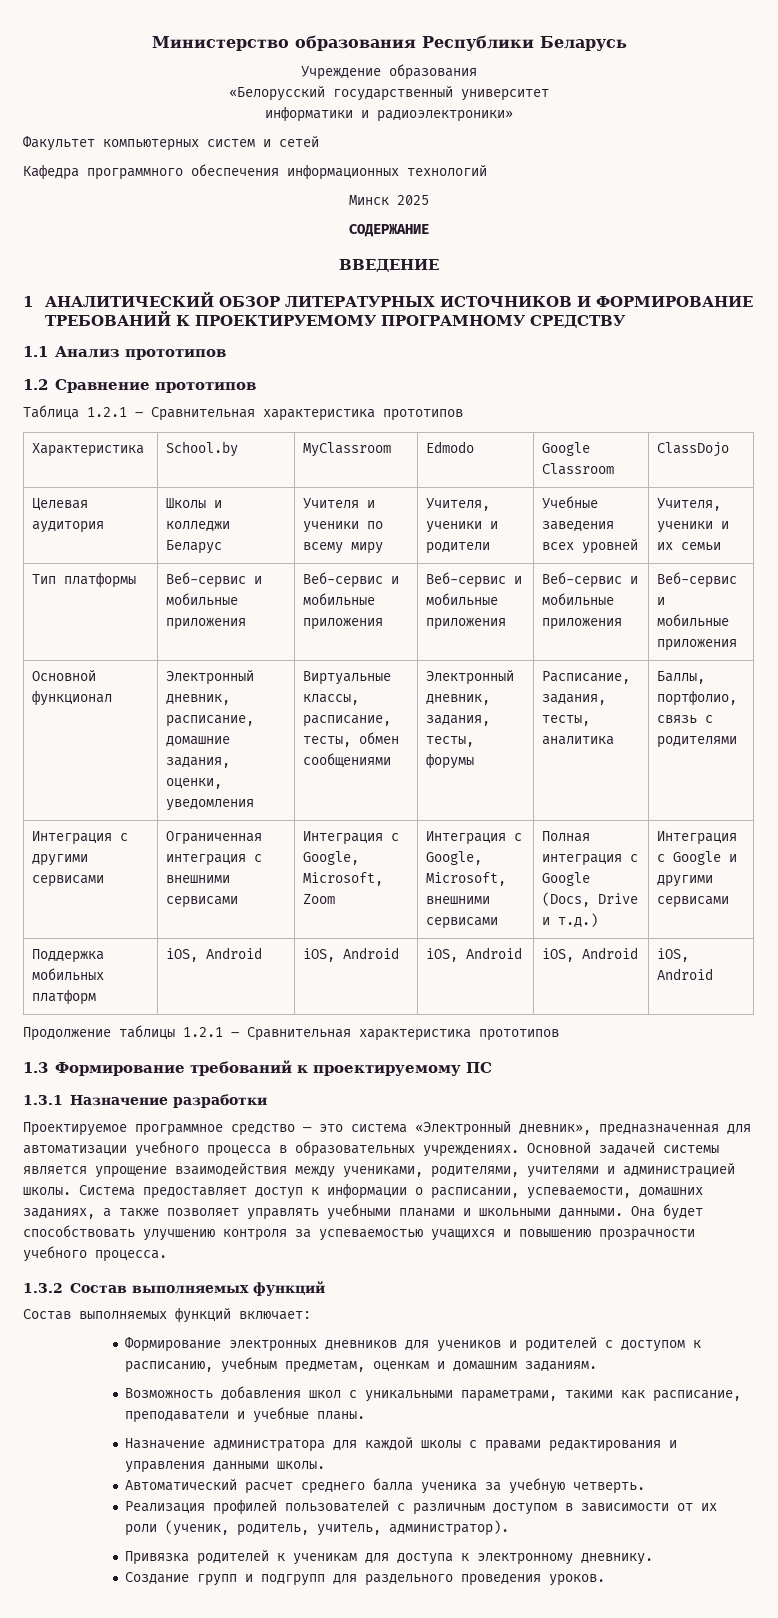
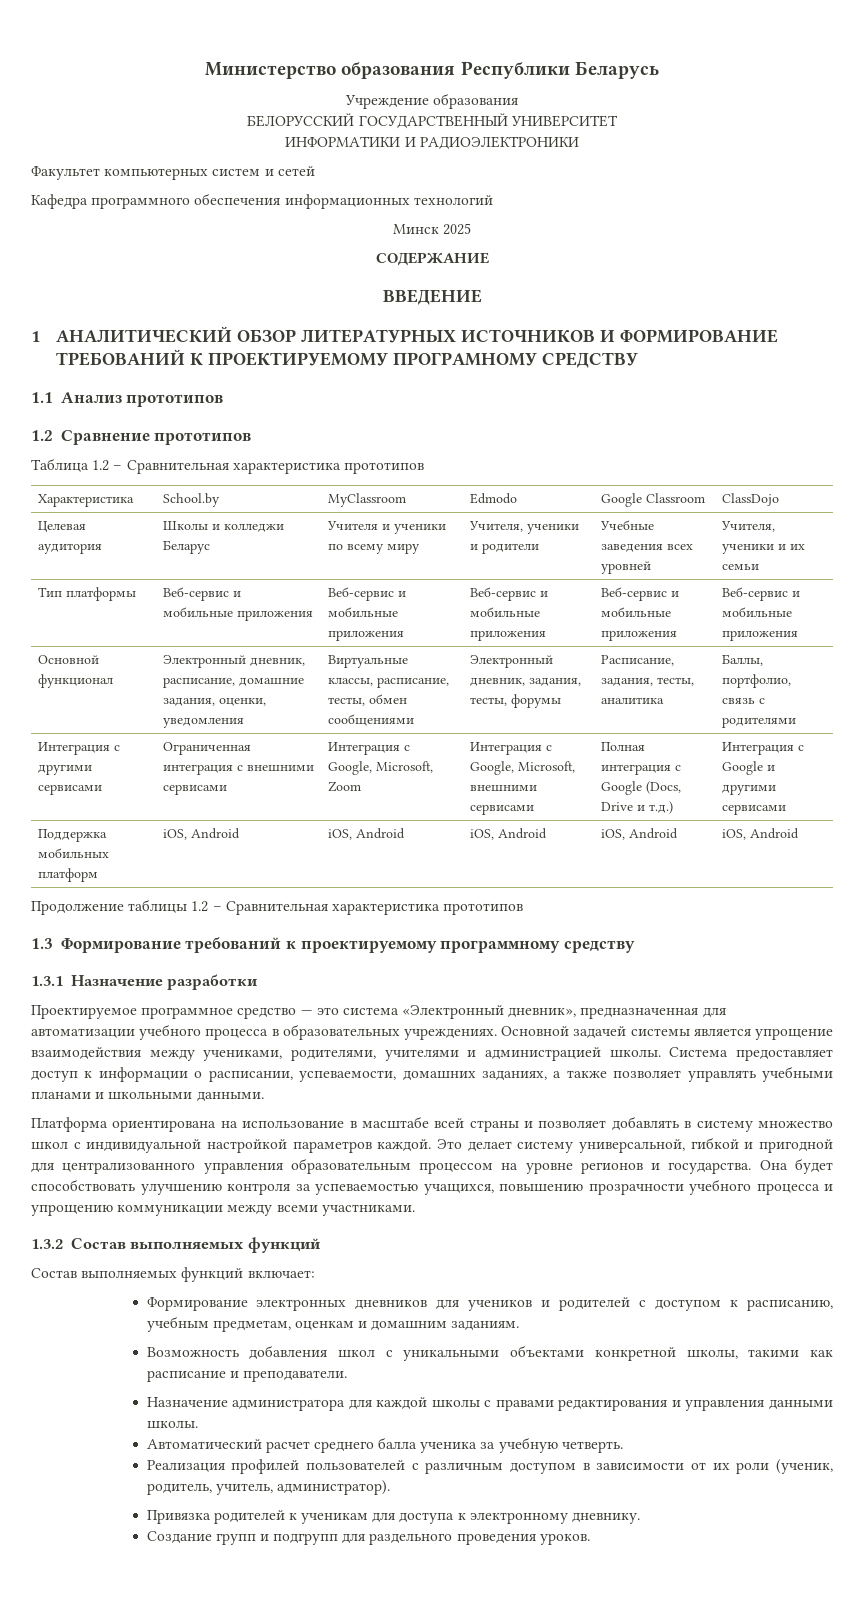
- «Белорусский государственный университет
- информатики и радиоэлектроники»
+ БЕЛОРУССКИЙ ГОСУДАРСТВЕННЫЙ УНИВЕРСИТЕТ
+ ИНФОРМАТИКИ И РАДИОЭЛЕКТРОНИКИ
- Таблица 1.2.1 – Сравнительная характеристика прототипов
+ Таблица 1.2 – Сравнительная характеристика прототипов
- Продолжение таблицы 1.2.1 – Сравнительная характеристика прототипов
+ Продолжение таблицы 1.2 – Сравнительная характеристика прототипов
- 1.3 Формирование требований к проектируемому ПС
+ 1.3 Формирование требований к проектируемому программному средству
- Система предоставляет доступ к информации о расписании, успеваемости, домашних заданиях, а также позволяет управлять учебными планами и школьными данными. Она будет способствовать улучшению контроля за успеваемостью учащихся и повышению прозрачности учебного процесса.
+ Система предоставляет доступ к информации о расписании, успеваемости, домашних заданиях, а также позволяет управлять учебными планами и школьными данными.
+ Платформа ориентирована на использование в масштабе всей страны и позволяет добавлять в систему множество школ с индивидуальной настройкой параметров каждой. Это делает систему универсальной, гибкой и пригодной для централизованного управления образовательным процессом на уровне регионов и государства. Она будет способствовать улучшению контроля за успеваемостью учащихся, повышению прозрачности учебного процесса и упрощению коммуникации между всеми участниками.
- Возможность добавления школ с уникальными параметрами, такими как расписание, преподаватели и учебные планы.
+ Возможность добавления школ с уникальными объектами конкретной школы, такими как расписание и преподаватели.

